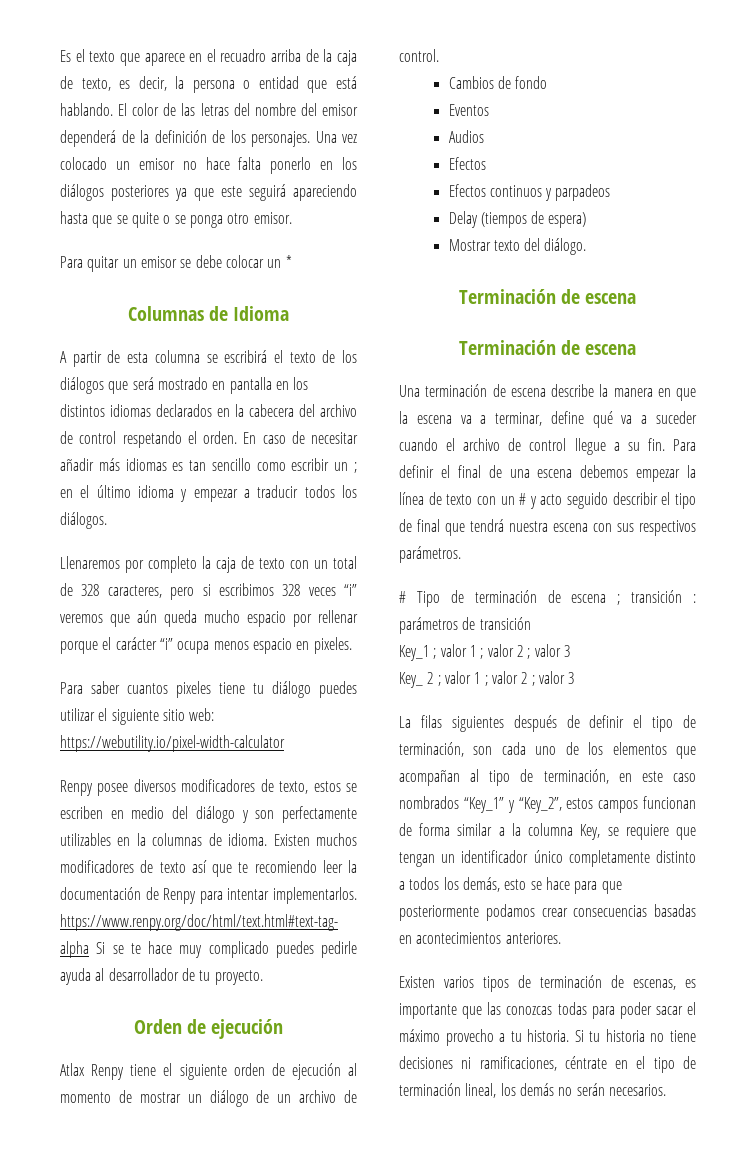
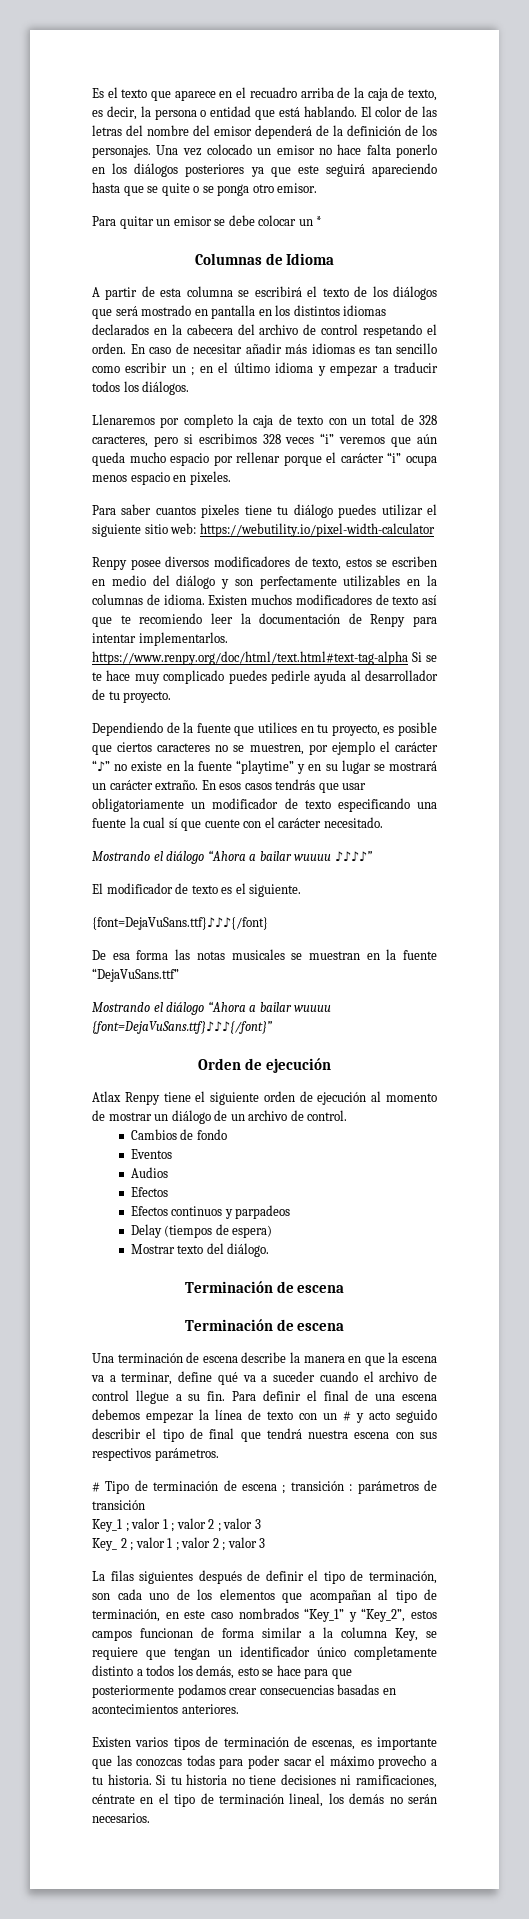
+ Dependiendo de la fuente que utilices en tu proyecto, es posible que ciertos caracteres no se muestren, por ejemplo el carácter “♪” no existe en la fuente “playtime” y en su lugar se mostrará un carácter extraño. En esos casos tendrás que usar obligatoriamente un modificador de texto especificando una fuente la cual sí que cuente con el carácter necesitado.
+ Mostrando el diálogo “Ahora a bailar wuuuu ♪♪♪♪”
+ El modificador de texto es el siguiente.
+ {font=DejaVuSans.ttf}♪♪♪{/font}
+ De esa forma las notas musicales se muestran en la fuente “DejaVuSans.ttf”
+ Mostrando el diálogo “Ahora a bailar wuuuu {font=DejaVuSans.ttf}♪♪♪{/font}”

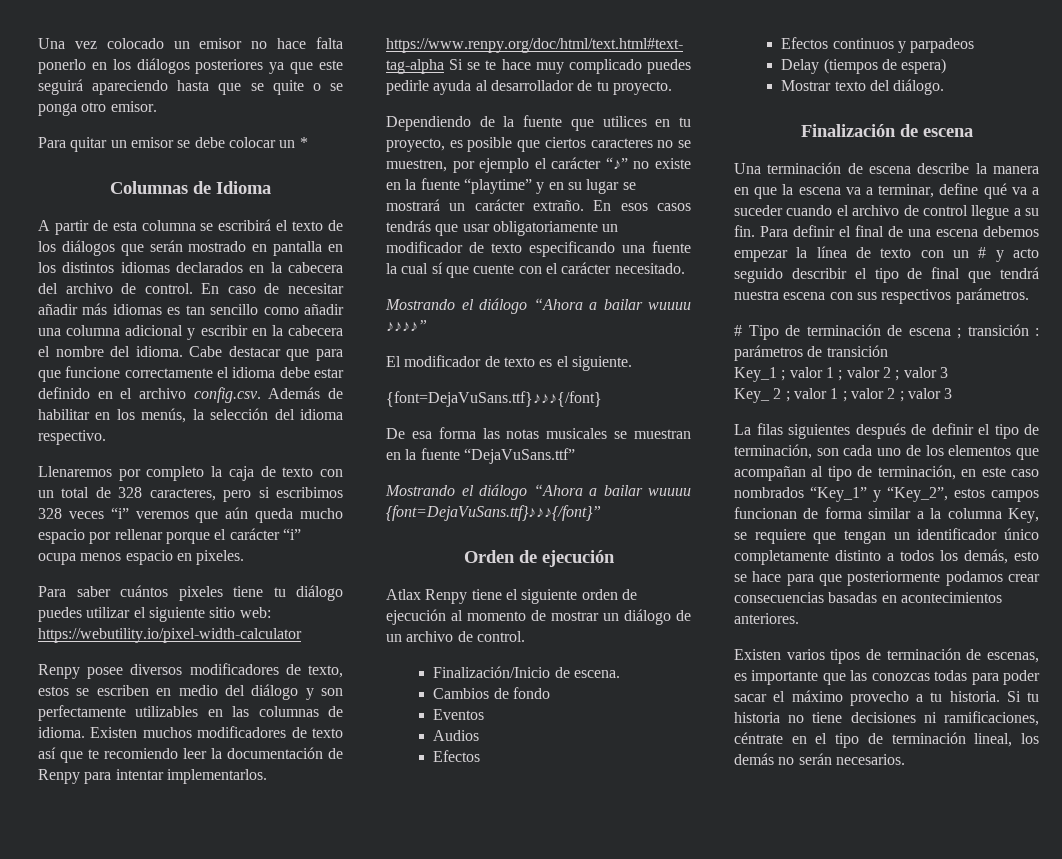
- Es el texto que aparece en el recuadro arriba de la caja de texto, es decir, la persona o entidad que está hablando. El color de las letras del nombre del emisor dependerá de la definición de los personajes.
- A partir de esta columna se escribirá el texto de los diálogos que será mostrado en pantalla en los distintos idiomas declarados en la cabecera del archivo de control respetando el orden.
+ A partir de esta columna se escribirá el texto de los diálogos que serán mostrado en pantalla en los distintos idiomas declarados en la cabecera del archivo de control.
- En caso de necesitar añadir más idiomas es tan sencillo como escribir un ; en el último idioma y empezar a traducir todos los diálogos.
+ En caso de necesitar añadir más idiomas es tan sencillo como añadir una columna adicional y escribir en la cabecera el nombre del idioma. Cabe destacar que para que funcione correctamente el idioma debe estar definido en el archivo config.csv. Además de habilitar en los menús, la selección del idioma respectivo.
- Para saber cuantos pixeles tiene tu diálogo puedes utilizar el siguiente sitio web: https://webutility.io/pixel-width-calculator
+ Para saber cuántos pixeles tiene tu diálogo puedes utilizar el siguiente sitio web: https://webutility.io/pixel-width-calculator
- Renpy posee diversos modificadores de texto, estos se escriben en medio del diálogo y son perfectamente utilizables en la columnas de idioma.
+ Renpy posee diversos modificadores de texto, estos se escriben en medio del diálogo y son perfectamente utilizables en las columnas de idioma.
+ Finalización/Inicio de escena.
  Mostrar texto del diálogo.
- Terminación de escena
- Terminación de escena
+ Finalización de escena

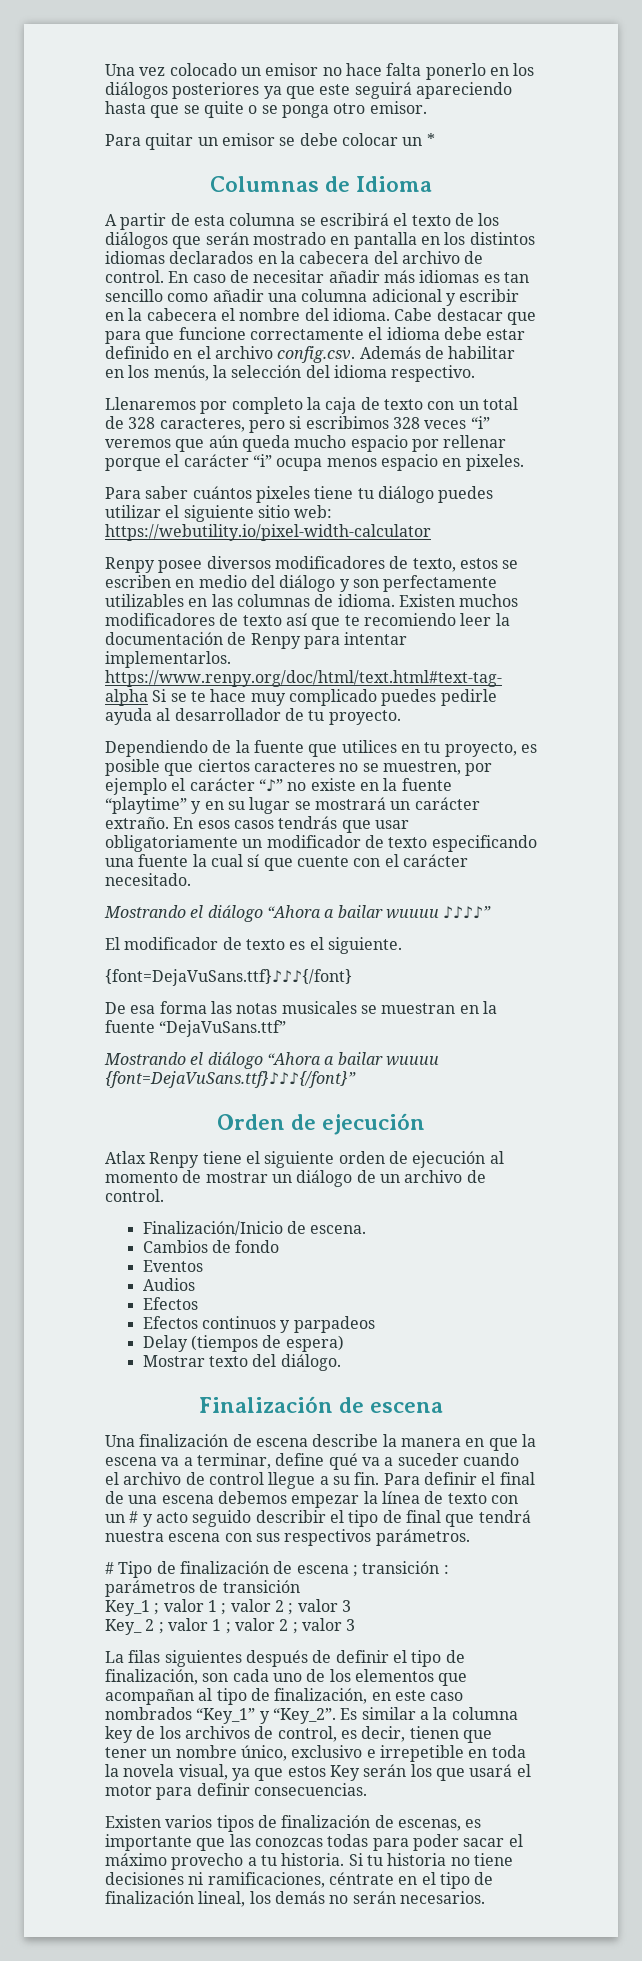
- Una terminación de escena describe la manera en que la escena va a terminar, define qué va a suceder cuando el archivo de control llegue a su fin.
+ Una finalización de escena describe la manera en que la escena va a terminar, define qué va a suceder cuando el archivo de control llegue a su fin.
- # Tipo de terminación de escena ; transición : parámetros de transición
+ # Tipo de finalización de escena ; transición : parámetros de transición
- La filas siguientes después de definir el tipo de terminación, son cada uno de los elementos que acompañan al tipo de terminación, en este caso nombrados “Key_1” y “Key_2”, estos campos funcionan de forma similar a la columna Key, se requiere que tengan un identificador único completamente distinto a todos los demás, esto se hace para que posteriormente podamos crear consecuencias basadas en acontecimientos anteriores.
+ La filas siguientes después de definir el tipo de finalización, son cada uno de los elementos que acompañan al tipo de finalización, en este caso nombrados “Key_1” y “Key_2”. Es similar a la columna key de los archivos de control, es decir, tienen que tener un nombre único, exclusivo e irrepetible en toda la novela visual, ya que estos Key serán los que usará el motor para definir consecuencias.
- Existen varios tipos de terminación de escenas, es importante que las conozcas todas para poder sacar el máximo provecho a tu historia.
+ Existen varios tipos de finalización de escenas, es importante que las conozcas todas para poder sacar el máximo provecho a tu historia.
- Si tu historia no tiene decisiones ni ramificaciones, céntrate en el tipo de terminación lineal, los demás no serán necesarios.
+ Si tu historia no tiene decisiones ni ramificaciones, céntrate en el tipo de finalización lineal, los demás no serán necesarios.

